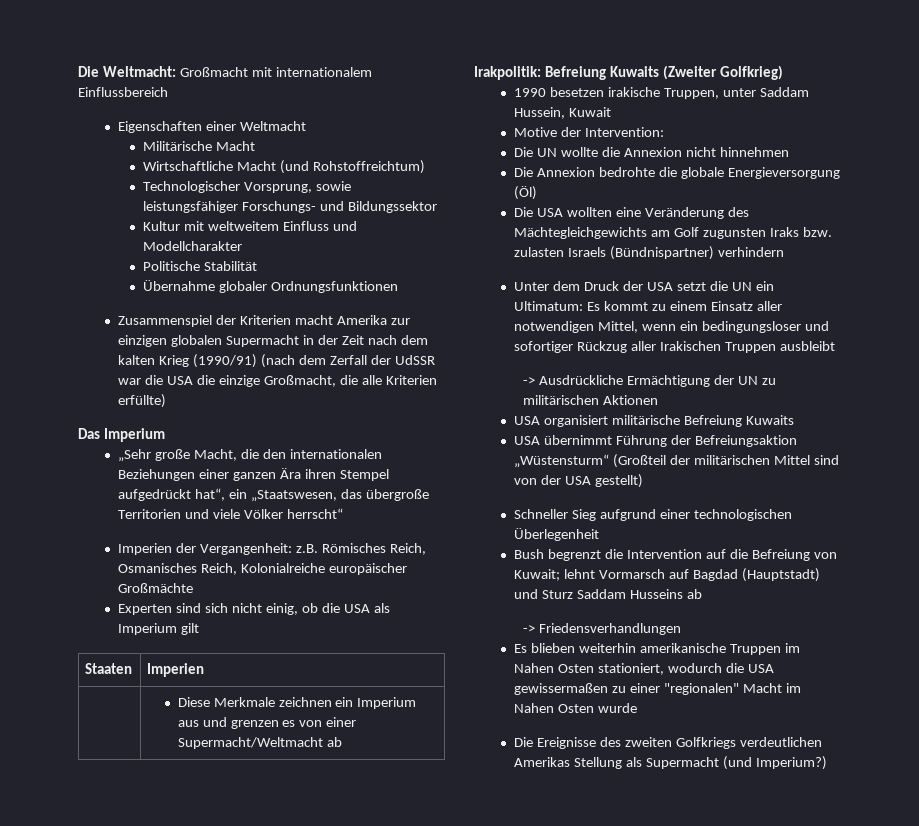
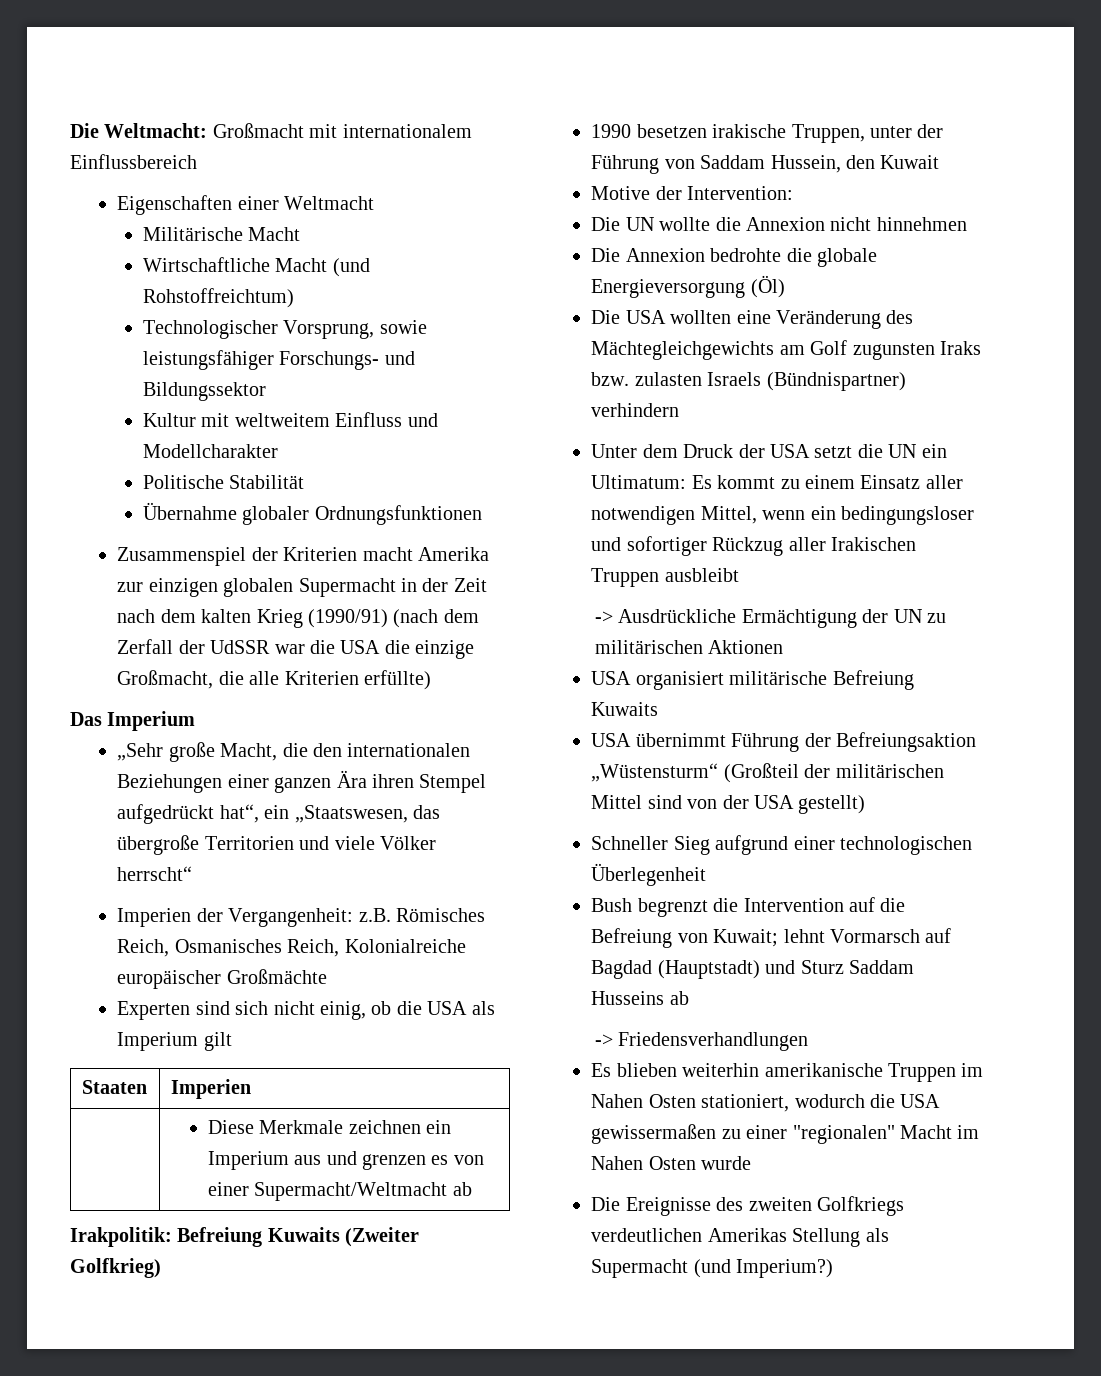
- 1990 besetzen irakische Truppen, unter Saddam Hussein, Kuwait
+ 1990 besetzen irakische Truppen, unter der Führung von Saddam Hussein, den Kuwait

